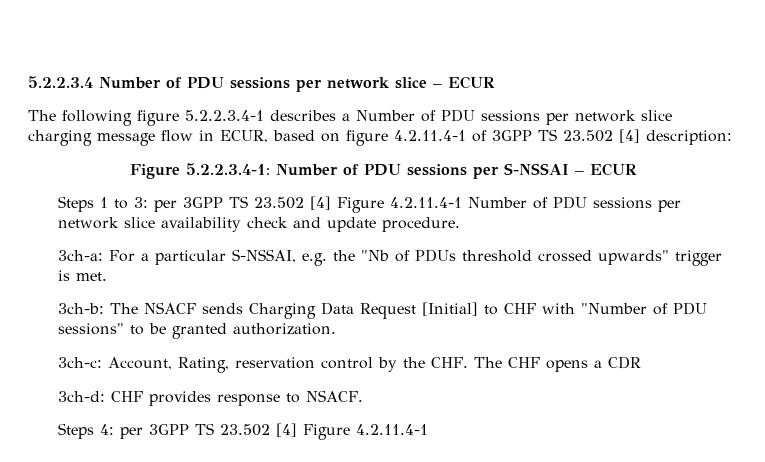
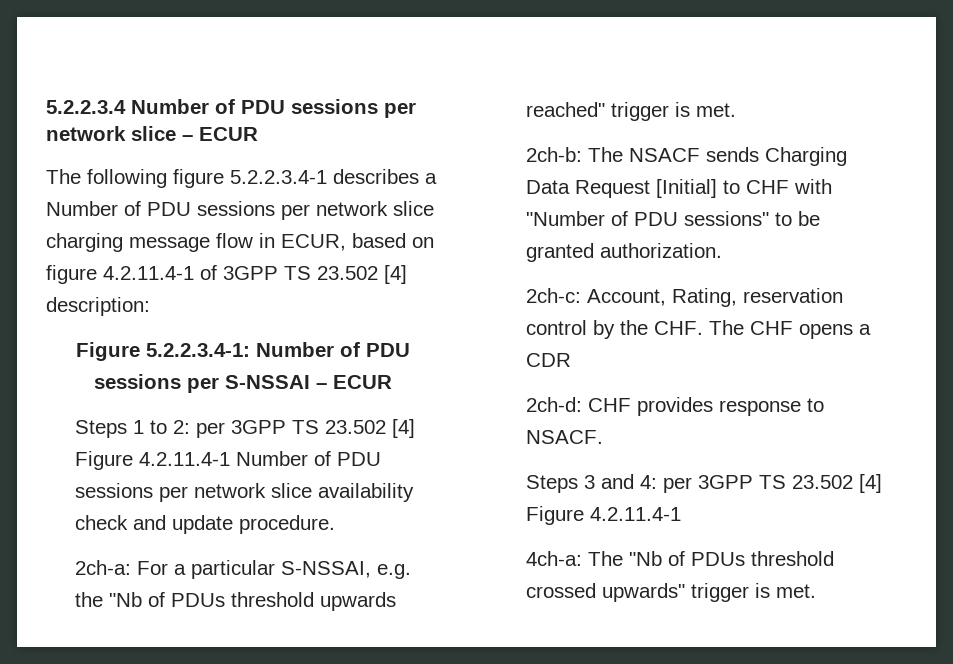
- Steps 1 to 3: per 3GPP TS 23.502 [4] Figure 4.2.11.4-1 Number of PDU sessions per network slice availability check and update procedure.
+ Steps 1 to 2: per 3GPP TS 23.502 [4] Figure 4.2.11.4-1 Number of PDU sessions per network slice availability check and update procedure.
- 3ch-a: For a particular S-NSSAI, e.g. the "Nb of PDUs threshold crossed upwards" trigger is met.
+ 2ch-a: For a particular S-NSSAI, e.g. the "Nb of PDUs threshold upwards reached" trigger is met.
- 3ch-b: The NSACF sends Charging Data Request [Initial] to CHF with "Number of PDU sessions" to be granted authorization.
+ 2ch-b: The NSACF sends Charging Data Request [Initial] to CHF with "Number of PDU sessions" to be granted authorization.
- 3ch-c: Account, Rating, reservation control by the CHF. The CHF opens a CDR
+ 2ch-c: Account, Rating, reservation control by the CHF. The CHF opens a CDR
- 3ch-d: CHF provides response to NSACF.
+ 2ch-d: CHF provides response to NSACF.
- Steps 4: per 3GPP TS 23.502 [4] Figure 4.2.11.4-1
+ Steps 3 and 4: per 3GPP TS 23.502 [4] Figure 4.2.11.4-1
+ 4ch-a: The "Nb of PDUs threshold crossed upwards" trigger is met.

